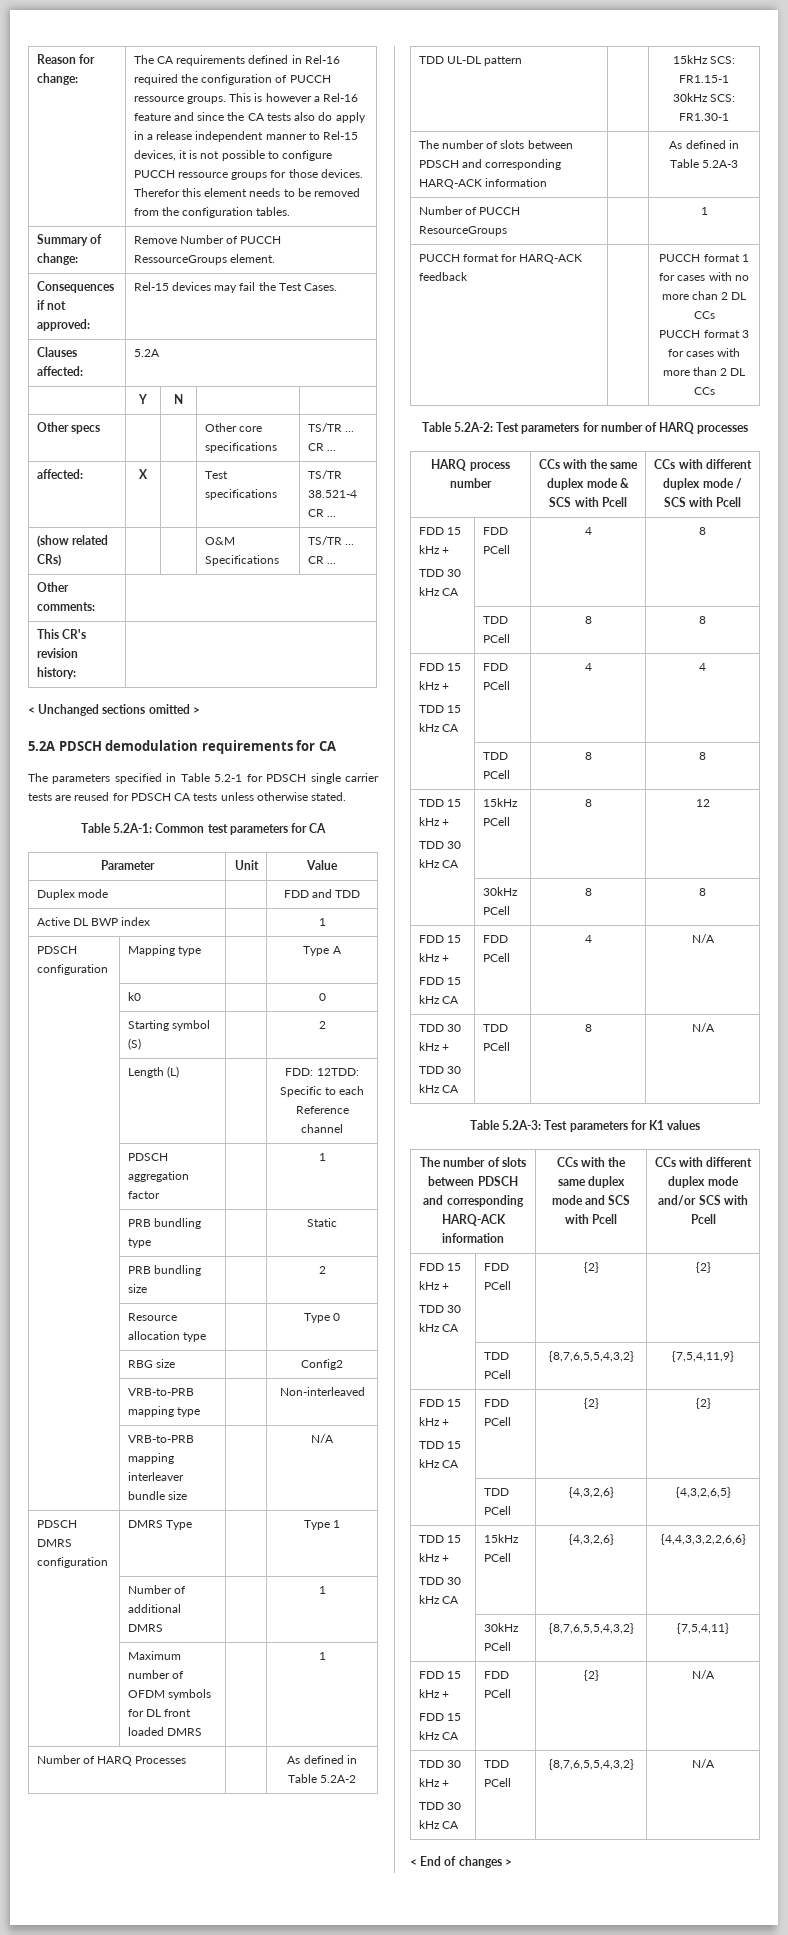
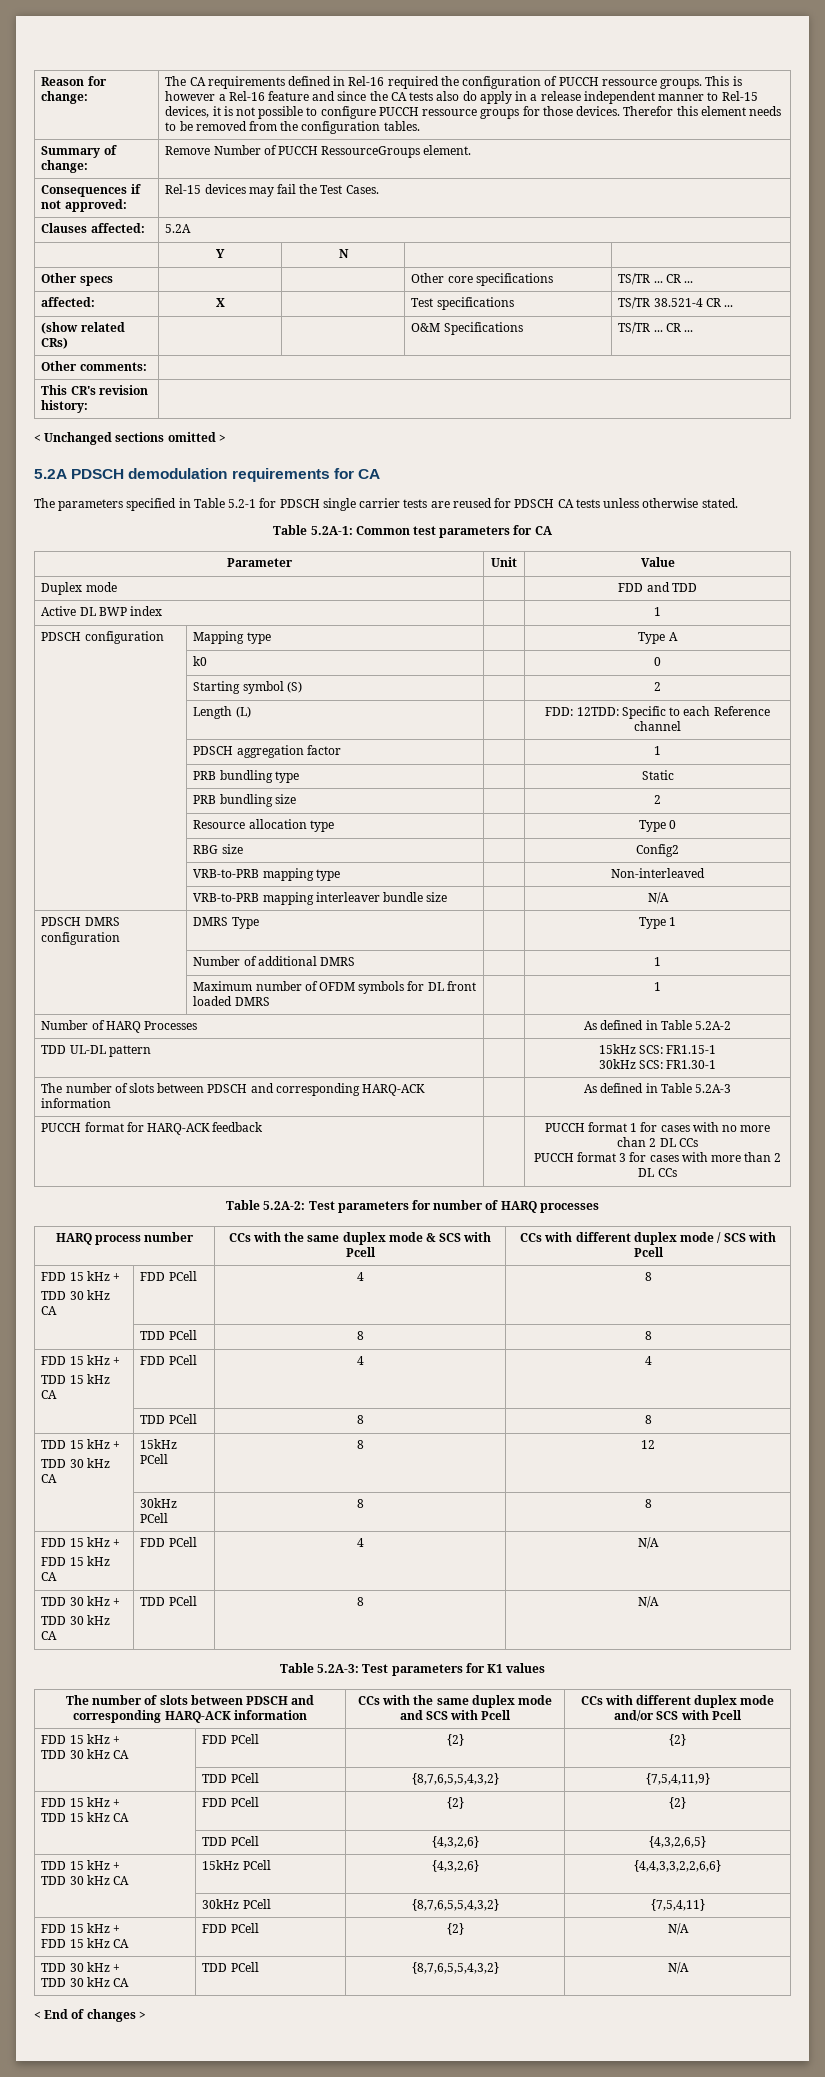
- Number of PUCCH ResourceGroups | | 1

